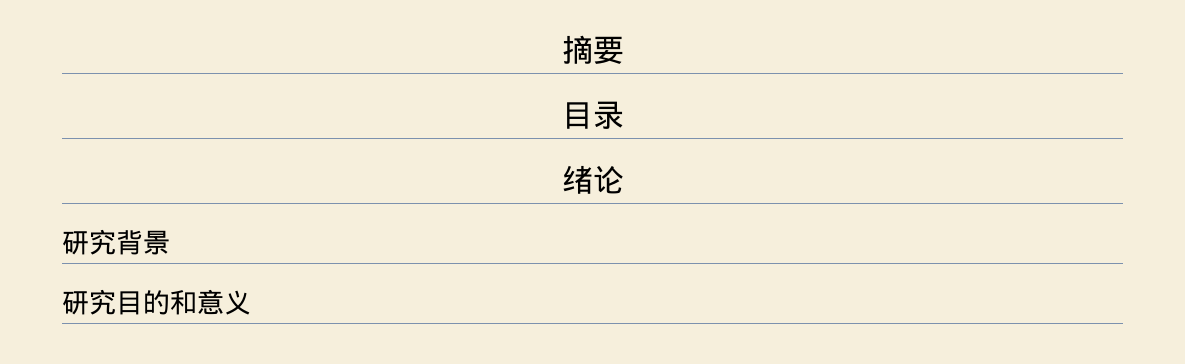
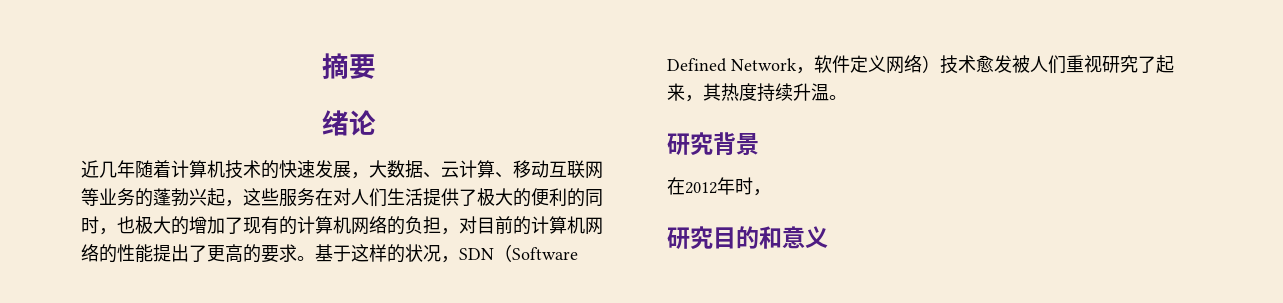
- 目录
+ 近几年随着计算机技术的快速发展，大数据、云计算、移动互联网等业务的蓬勃兴起，这些服务在对人们生活提供了极大的便利的同时，也极大的增加了现有的计算机网络的负担，对目前的计算机网络的性能提出了更高的要求。基于这样的状况，SDN（Software Defined Network，软件定义网络）技术愈发被人们重视研究了起来，其热度持续升温。
+ 在2012年时，

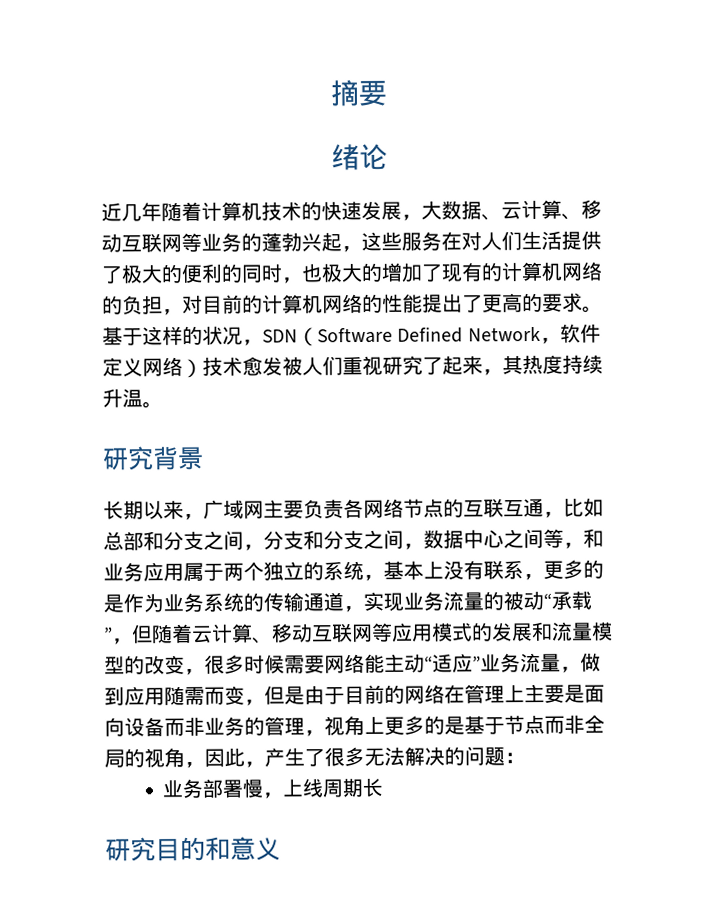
- 在2012年时，
+ 长期以来，广域网主要负责各网络节点的互联互通，比如总部和分支之间，分支和分支之间，数据中心之间等，和业务应用属于两个独立的系统，基本上没有联系，更多的是作为业务系统的传输通道，实现业务流量的被动“承载”，但随着云计算、移动互联网等应用模式的发展和流量模型的改变，很多时候需要网络能主动“适应”业务流量，做到应用随需而变，但是由于目前的网络在管理上主要是面向设备而非业务的管理，视角上更多的是基于节点而非全局的视角，因此，产生了很多无法解决的问题：
+ 业务部署慢，上线周期长

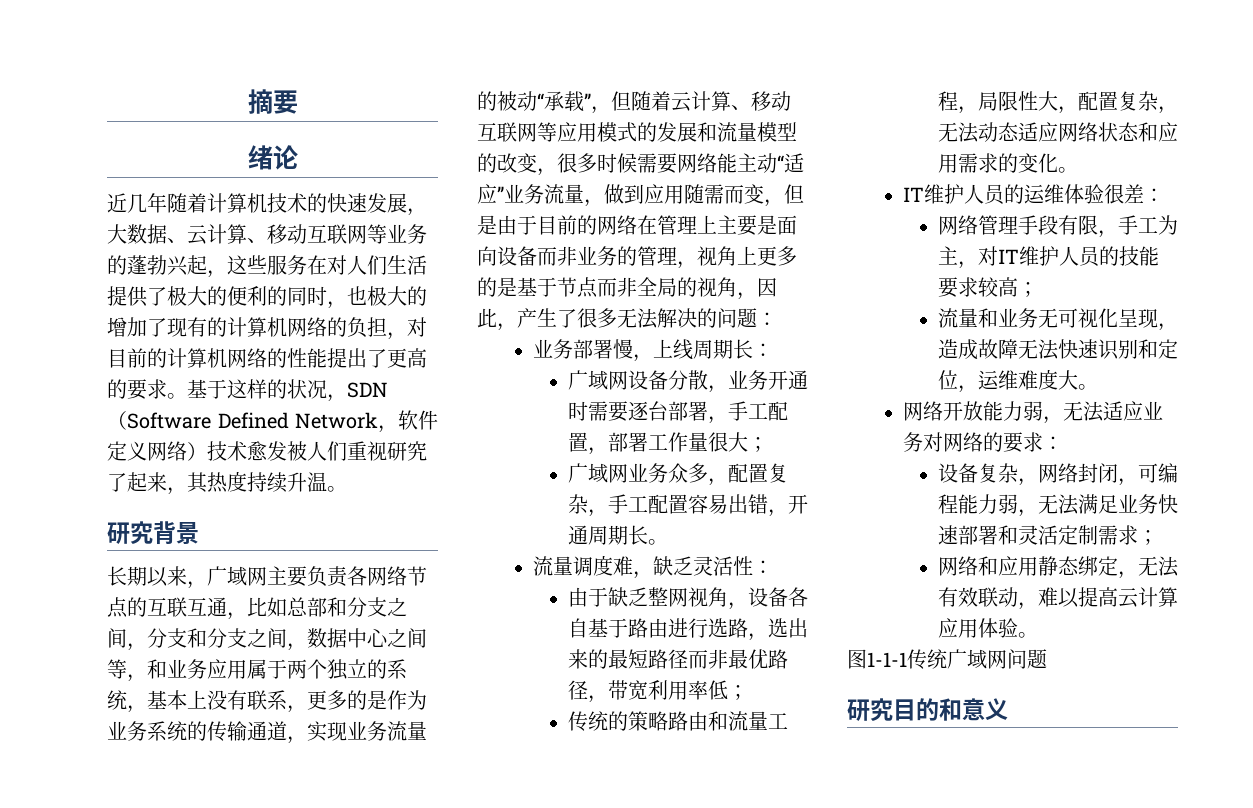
- 业务部署慢，上线周期长
+ 业务部署慢，上线周期长：
+ 广域网设备分散，业务开通时需要逐台部署，手工配置，部署工作量很大；
+ 广域网业务众多，配置复杂，手工配置容易出错，开通周期长。
+ 流量调度难，缺乏灵活性：
+ 由于缺乏整网视角，设备各自基于路由进行选路，选出来的最短路径而非最优路径，带宽利用率低；
+ 传统的策略路由和流量工程，局限性大，配置复杂，无法动态适应网络状态和应用需求的变化。
+ IT维护人员的运维体验很差：
+ 网络管理手段有限，手工为主，对IT维护人员的技能要求较高；
+ 流量和业务无可视化呈现，造成故障无法快速识别和定位，运维难度大。
+ 网络开放能力弱，无法适应业务对网络的要求：
+ 设备复杂，网络封闭，可编程能力弱，无法满足业务快速部署和灵活定制需求；
+ 网络和应用静态绑定，无法有效联动，难以提高云计算应用体验。
+ 图1-1-1传统广域网问题

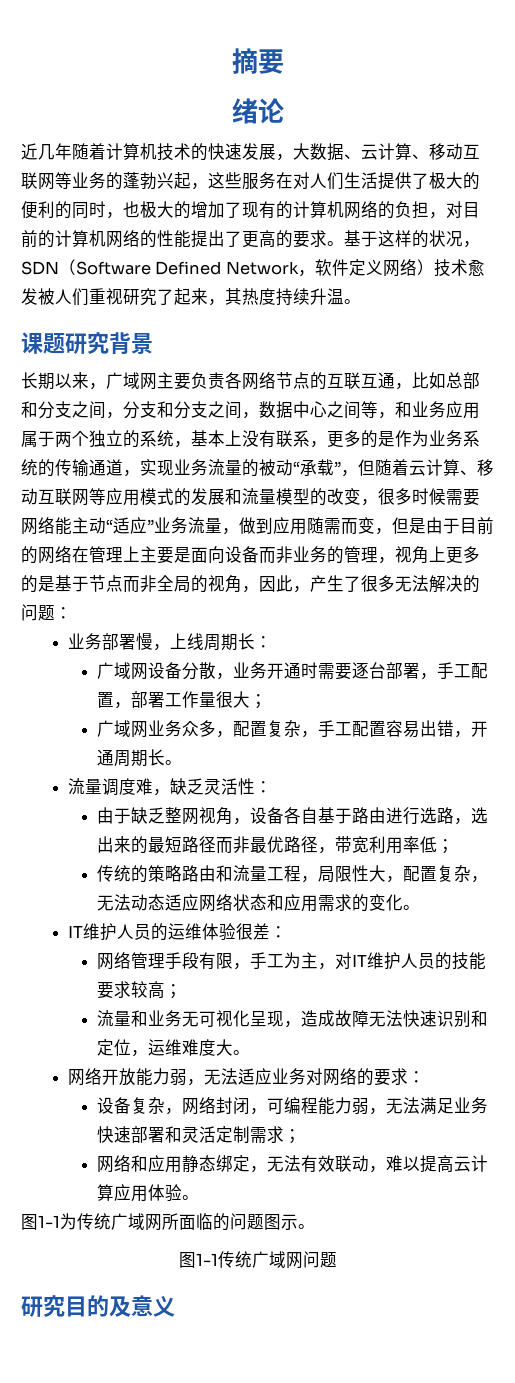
- 研究背景
+ 课题研究背景
- 图1-1-1传统广域网问题
+ 图1-1为传统广域网所面临的问题图示。
+ 图1-1传统广域网问题
- 研究目的和意义
+ 研究目的及意义

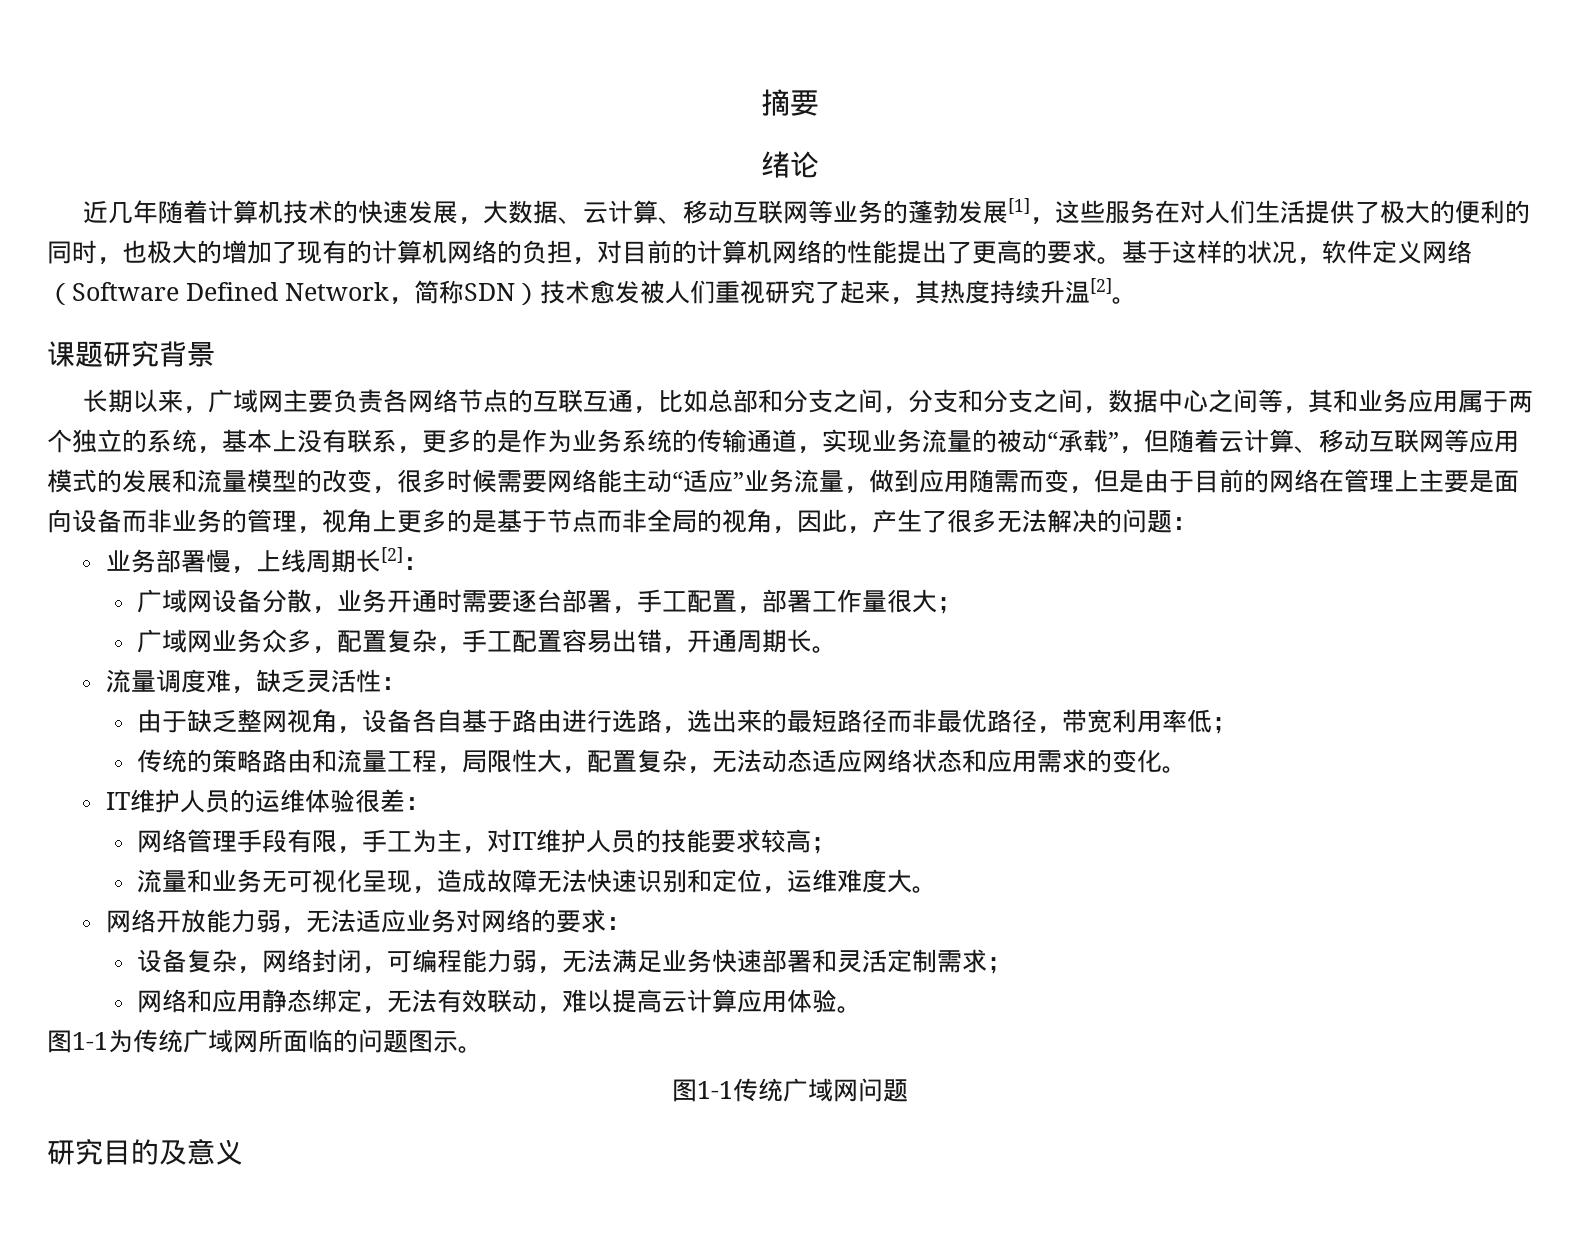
- 近几年随着计算机技术的快速发展，大数据、云计算、移动互联网等业务的蓬勃兴起，这些服务在对人们生活提供了极大的便利的同时，也极大的增加了现有的计算机网络的负担，对目前的计算机网络的性能提出了更高的要求。
+ 近几年随着计算机技术的快速发展，大数据、云计算、移动互联网等业务的蓬勃发展[1]，这些服务在对人们生活提供了极大的便利的同时，也极大的增加了现有的计算机网络的负担，对目前的计算机网络的性能提出了更高的要求。
- 基于这样的状况，SDN（Software Defined Network，软件定义网络）技术愈发被人们重视研究了起来，其热度持续升温。
+ 基于这样的状况，软件定义网络（Software Defined Network，简称SDN）技术愈发被人们重视研究了起来，其热度持续升温[2]。
- 长期以来，广域网主要负责各网络节点的互联互通，比如总部和分支之间，分支和分支之间，数据中心之间等，和业务应用属于两个独立的系统，基本上没有联系，更多的是作为业务系统的传输通道，实现业务流量的被动“承载”，但随着云计算、移动互联网等应用模式的发展和流量模型的改变，很多时候需要网络能主动“适应”业务流量，做到应用随需而变，但是由于目前的网络在管理上主要是面向设备而非业务的管理，视角上更多的是基于节点而非全局的视角，因此，产生了很多无法解决的问题：
+ 长期以来，广域网主要负责各网络节点的互联互通，比如总部和分支之间，分支和分支之间，数据中心之间等，其和业务应用属于两个独立的系统，基本上没有联系，更多的是作为业务系统的传输通道，实现业务流量的被动“承载”，但随着云计算、移动互联网等应用模式的发展和流量模型的改变，很多时候需要网络能主动“适应”业务流量，做到应用随需而变，但是由于目前的网络在管理上主要是面向设备而非业务的管理，视角上更多的是基于节点而非全局的视角，因此，产生了很多无法解决的问题：
- 业务部署慢，上线周期长：
+ 业务部署慢，上线周期长[2]：

